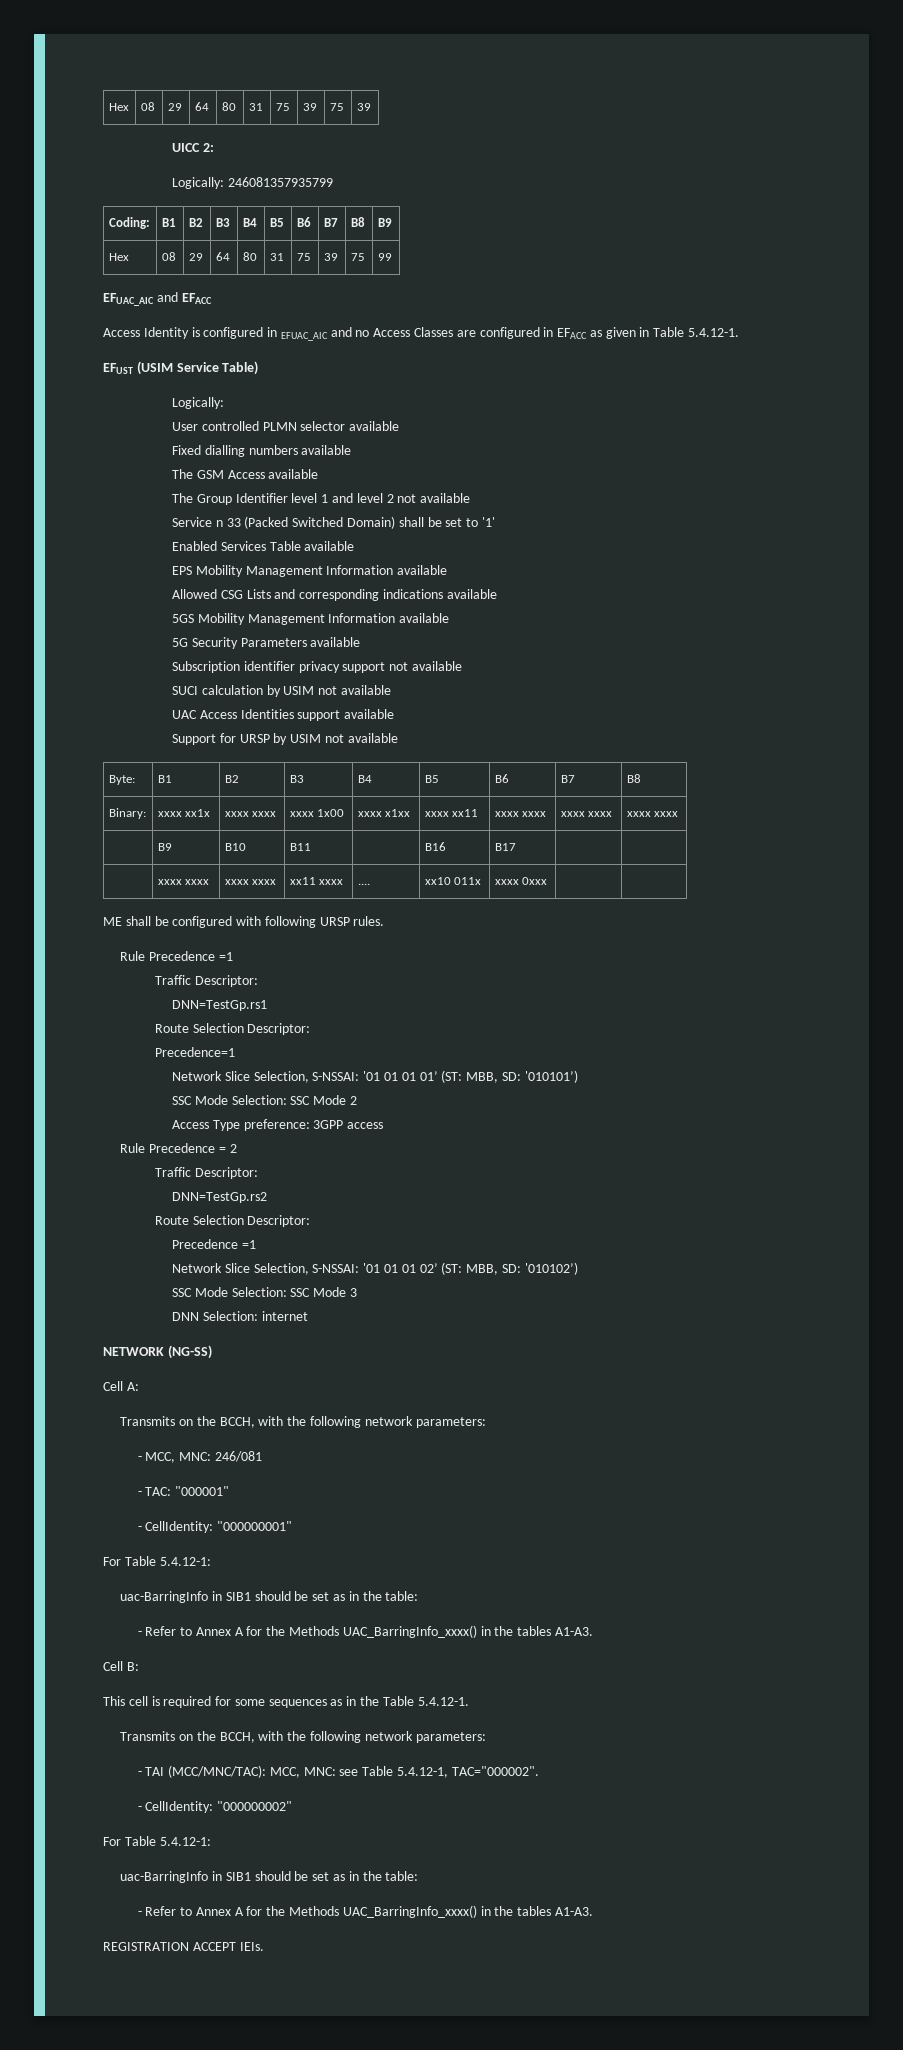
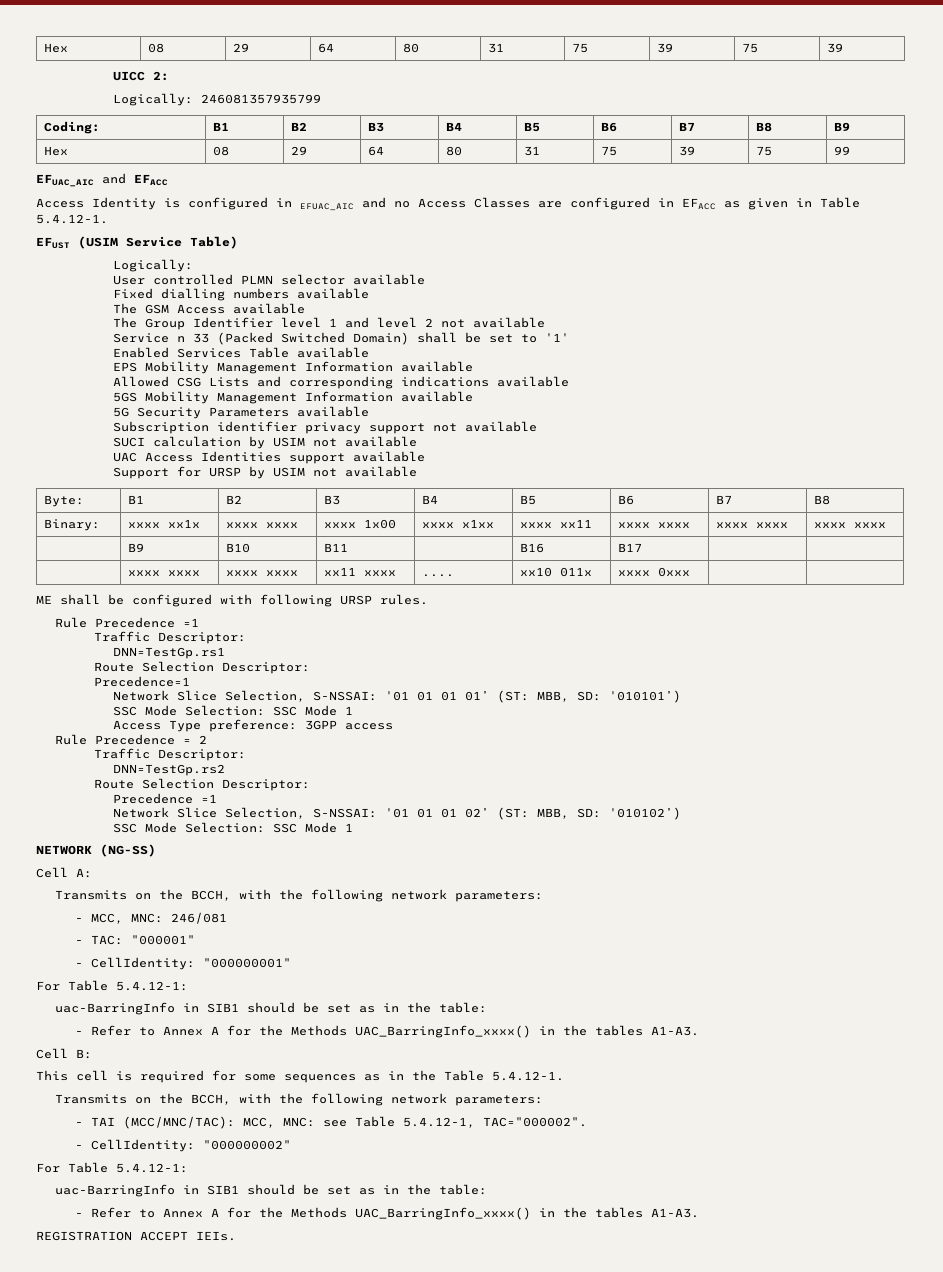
  Network Slice Selection, S-NSSAI: '01 01 01 01’ (ST: MBB, SD: '010101’)
- SSC Mode Selection: SSC Mode 2
+ SSC Mode Selection: SSC Mode 1
  Network Slice Selection, S-NSSAI: '01 01 01 02’ (ST: MBB, SD: '010102’)
- SSC Mode Selection: SSC Mode 3
- DNN Selection: internet
+ SSC Mode Selection: SSC Mode 1

